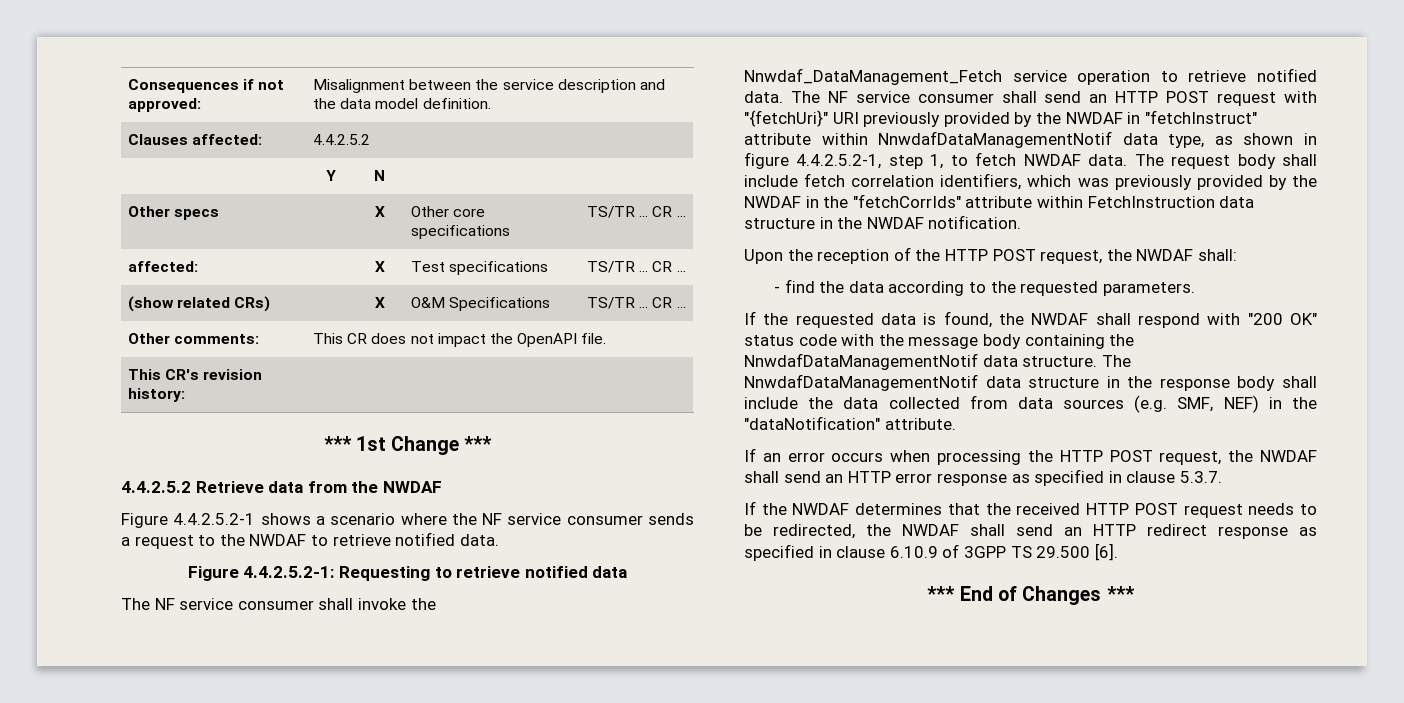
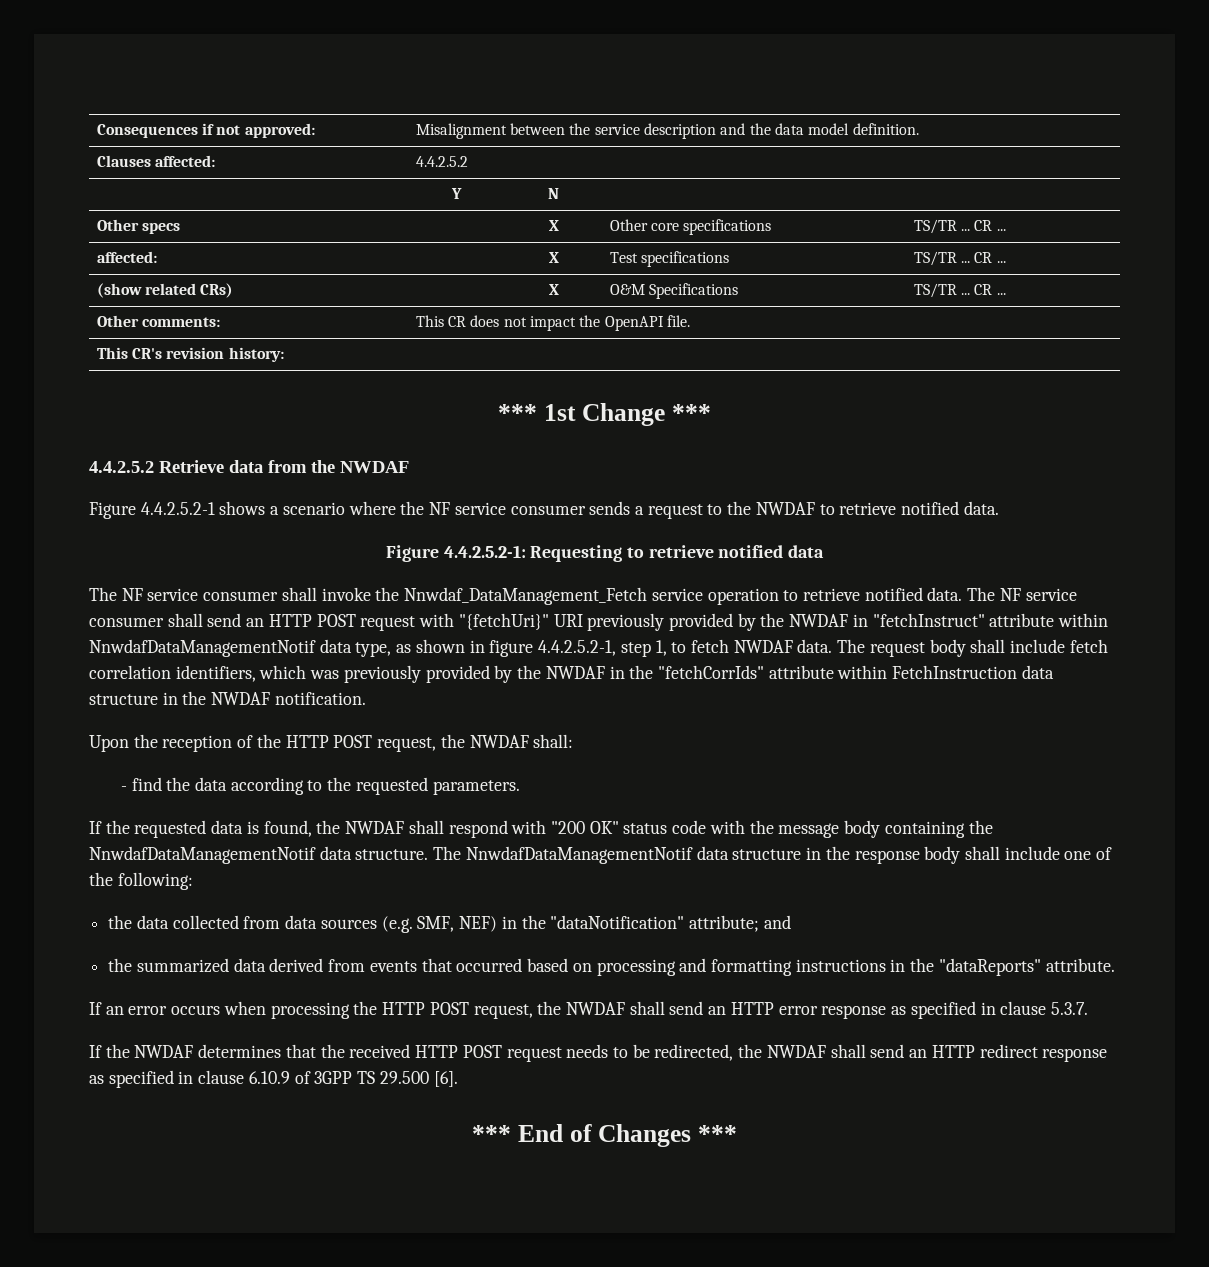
- The NnwdafDataManagementNotif data structure in the response body shall include the data collected from data sources (e.g. SMF, NEF) in the "dataNotification" attribute.
+ The NnwdafDataManagementNotif data structure in the response body shall include one of the following:
+ the data collected from data sources (e.g. SMF, NEF) in the "dataNotification" attribute; and
+ the summarized data derived from events that occurred based on processing and formatting instructions in the "dataReports" attribute.

